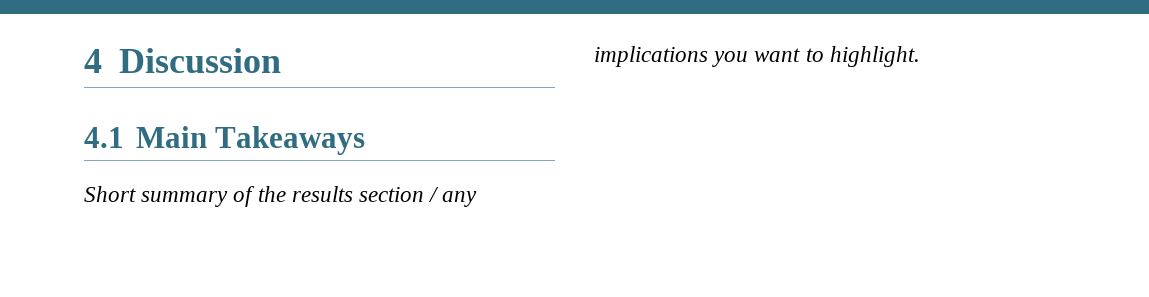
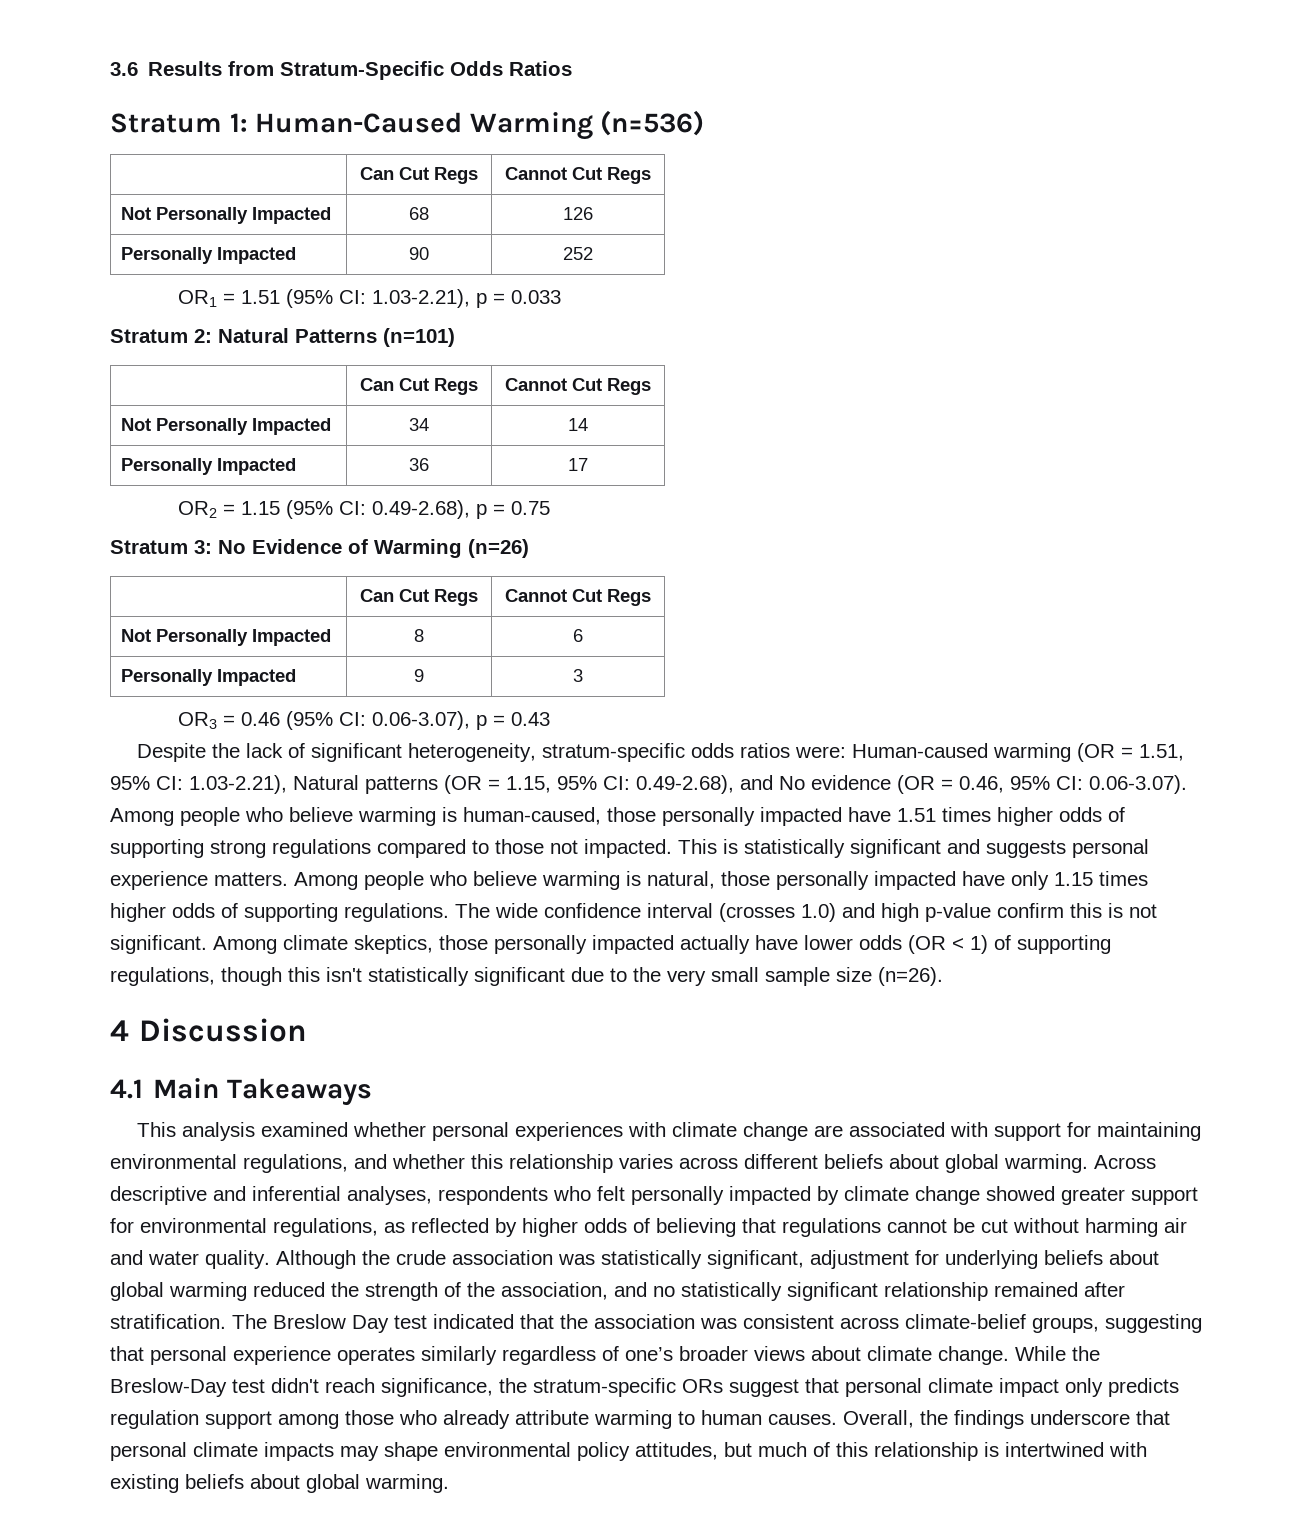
+ 3.6 Results from Stratum-Specific Odds Ratios
+ Stratum 1: Human-Caused Warming (n=536)
+ | Can Cut Regs | Cannot Cut Regs
+ Not Personally Impacted | 68 | 126
+ Personally Impacted | 90 | 252
+ OR1 = 1.51 (95% CI: 1.03-2.21), p = 0.033
+ Stratum 2: Natural Patterns (n=101)
+ | Can Cut Regs | Cannot Cut Regs
+ Not Personally Impacted | 34 | 14
+ Personally Impacted | 36 | 17
+ OR2 = 1.15 (95% CI: 0.49-2.68), p = 0.75
+ Stratum 3: No Evidence of Warming (n=26)
+ | Can Cut Regs | Cannot Cut Regs
+ Not Personally Impacted | 8 | 6
+ Personally Impacted | 9 | 3
+ OR3 = 0.46 (95% CI: 0.06-3.07), p = 0.43
+ Despite the lack of significant heterogeneity, stratum-specific odds ratios were: Human-caused warming (OR = 1.51, 95% CI: 1.03-2.21), Natural patterns (OR = 1.15, 95% CI: 0.49-2.68), and No evidence (OR = 0.46, 95% CI: 0.06-3.07). Among people who believe warming is human-caused, those personally impacted have 1.51 times higher odds of supporting strong regulations compared to those not impacted. This is statistically significant and suggests personal experience matters. Among people who believe warming is natural, those personally impacted have only 1.15 times higher odds of supporting regulations. The wide confidence interval (crosses 1.0) and high p-value confirm this is not significant. Among climate skeptics, those personally impacted actually have lower odds (OR < 1) of supporting regulations, though this isn't statistically significant due to the very small sample size (n=26).
- Short summary of the results section / any implications you want to highlight.
+ This analysis examined whether personal experiences with climate change are associated with support for maintaining environmental regulations, and whether this relationship varies across different beliefs about global warming. Across descriptive and inferential analyses, respondents who felt personally impacted by climate change showed greater support for environmental regulations, as reflected by higher odds of believing that regulations cannot be cut without harming air and water quality. Although the crude association was statistically significant, adjustment for underlying beliefs about global warming reduced the strength of the association, and no statistically significant relationship remained after stratification. The Breslow Day test indicated that the association was consistent across climate-belief groups, suggesting that personal experience operates similarly regardless of one’s broader views about climate change. While the Breslow-Day test didn't reach significance, the stratum-specific ORs suggest that personal climate impact only predicts regulation support among those who already attribute warming to human causes. Overall, the findings underscore that personal climate impacts may shape environmental policy attitudes, but much of this relationship is intertwined with existing beliefs about global warming.

